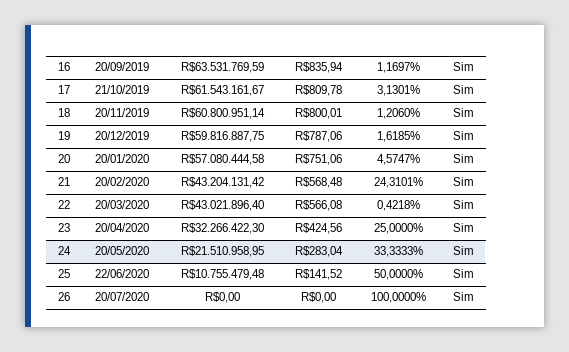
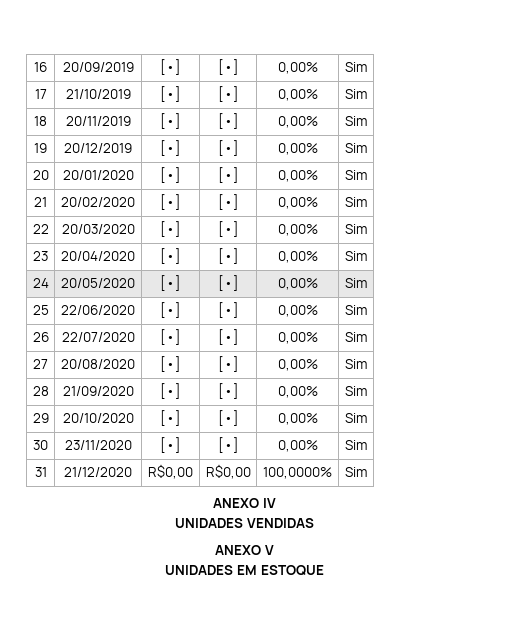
- 16 | 20/09/2019 | R$63.531.769,59 | R$835,94 | 1,1697% | Sim
+ 16 | 20/09/2019 | [•] | [•] | 0,00% | Sim
- 17 | 21/10/2019 | R$61.543.161,67 | R$809,78 | 3,1301% | Sim
+ 17 | 21/10/2019 | [•] | [•] | 0,00% | Sim
- 18 | 20/11/2019 | R$60.800.951,14 | R$800,01 | 1,2060% | Sim
+ 18 | 20/11/2019 | [•] | [•] | 0,00% | Sim
- 19 | 20/12/2019 | R$59.816.887,75 | R$787,06 | 1,6185% | Sim
+ 19 | 20/12/2019 | [•] | [•] | 0,00% | Sim
- 20 | 20/01/2020 | R$57.080.444,58 | R$751,06 | 4,5747% | Sim
+ 20 | 20/01/2020 | [•] | [•] | 0,00% | Sim
- 21 | 20/02/2020 | R$43.204.131,42 | R$568,48 | 24,3101% | Sim
+ 21 | 20/02/2020 | [•] | [•] | 0,00% | Sim
- 22 | 20/03/2020 | R$43.021.896,40 | R$566,08 | 0,4218% | Sim
+ 22 | 20/03/2020 | [•] | [•] | 0,00% | Sim
- 23 | 20/04/2020 | R$32.266.422,30 | R$424,56 | 25,0000% | Sim
+ 23 | 20/04/2020 | [•] | [•] | 0,00% | Sim
- 24 | 20/05/2020 | R$21.510.958,95 | R$283,04 | 33,3333% | Sim
+ 24 | 20/05/2020 | [•] | [•] | 0,00% | Sim
- 25 | 22/06/2020 | R$10.755.479,48 | R$141,52 | 50,0000% | Sim
+ 25 | 22/06/2020 | [•] | [•] | 0,00% | Sim
- 26 | 20/07/2020 | R$0,00 | R$0,00 | 100,0000% | Sim
+ 26 | 22/07/2020 | [•] | [•] | 0,00% | Sim
+ 27 | 20/08/2020 | [•] | [•] | 0,00% | Sim
+ 28 | 21/09/2020 | [•] | [•] | 0,00% | Sim
+ 29 | 20/10/2020 | [•] | [•] | 0,00% | Sim
+ 30 | 23/11/2020 | [•] | [•] | 0,00% | Sim
+ 31 | 21/12/2020 | R$0,00 | R$0,00 | 100,0000% | Sim
+ ANEXO IV
+ UNIDADES VENDIDAS
+ ANEXO V
+ UNIDADES EM ESTOQUE

